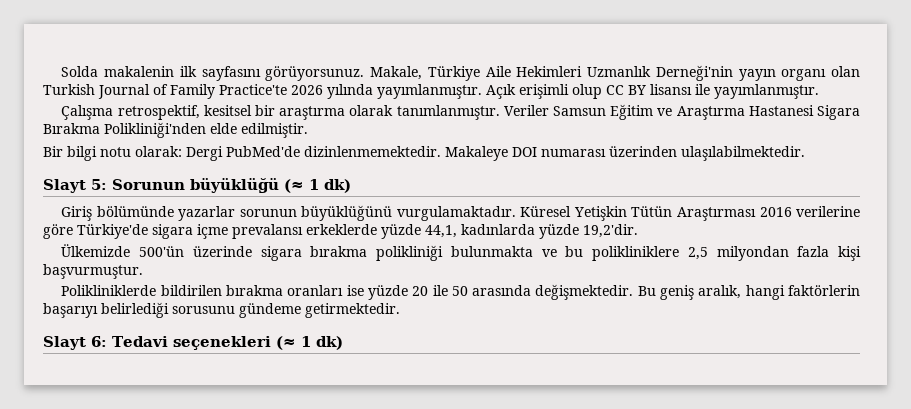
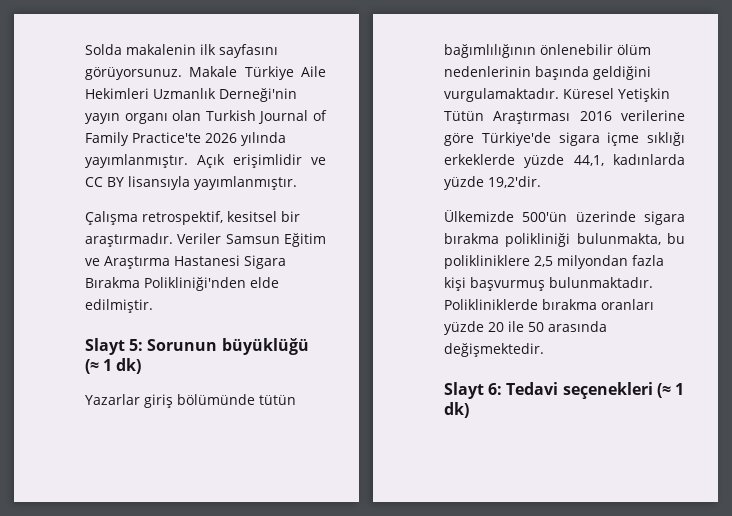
- Makale, Türkiye Aile Hekimleri Uzmanlık Derneği'nin yayın organı olan Turkish Journal of Family Practice'te 2026 yılında yayımlanmıştır.
+ Makale Türkiye Aile Hekimleri Uzmanlık Derneği'nin yayın organı olan Turkish Journal of Family Practice'te 2026 yılında yayımlanmıştır.
- Açık erişimli olup CC BY lisansı ile yayımlanmıştır.
+ Açık erişimlidir ve CC BY lisansıyla yayımlanmıştır.
- Çalışma retrospektif, kesitsel bir araştırma olarak tanımlanmıştır.
+ Çalışma retrospektif, kesitsel bir araştırmadır.
- Bir bilgi notu olarak: Dergi PubMed'de dizinlenmemektedir. Makaleye DOI numarası üzerinden ulaşılabilmektedir.
- Giriş bölümünde yazarlar sorunun büyüklüğünü vurgulamaktadır.
+ Yazarlar giriş bölümünde tütün bağımlılığının önlenebilir ölüm nedenlerinin başında geldiğini vurgulamaktadır.
- Küresel Yetişkin Tütün Araştırması 2016 verilerine göre Türkiye'de sigara içme prevalansı erkeklerde yüzde 44,1, kadınlarda yüzde 19,2'dir.
+ Küresel Yetişkin Tütün Araştırması 2016 verilerine göre Türkiye'de sigara içme sıklığı erkeklerde yüzde 44,1, kadınlarda yüzde 19,2'dir.
- Ülkemizde 500'ün üzerinde sigara bırakma polikliniği bulunmakta ve bu polikliniklere 2,5 milyondan fazla kişi başvurmuştur.
- Polikliniklerde bildirilen bırakma oranları ise yüzde 20 ile 50 arasında değişmektedir. Bu geniş aralık, hangi faktörlerin başarıyı belirlediği sorusunu gündeme getirmektedir.
+ Ülkemizde 500'ün üzerinde sigara bırakma polikliniği bulunmakta, bu polikliniklere 2,5 milyondan fazla kişi başvurmuş bulunmaktadır. Polikliniklerde bırakma oranları yüzde 20 ile 50 arasında değişmektedir.

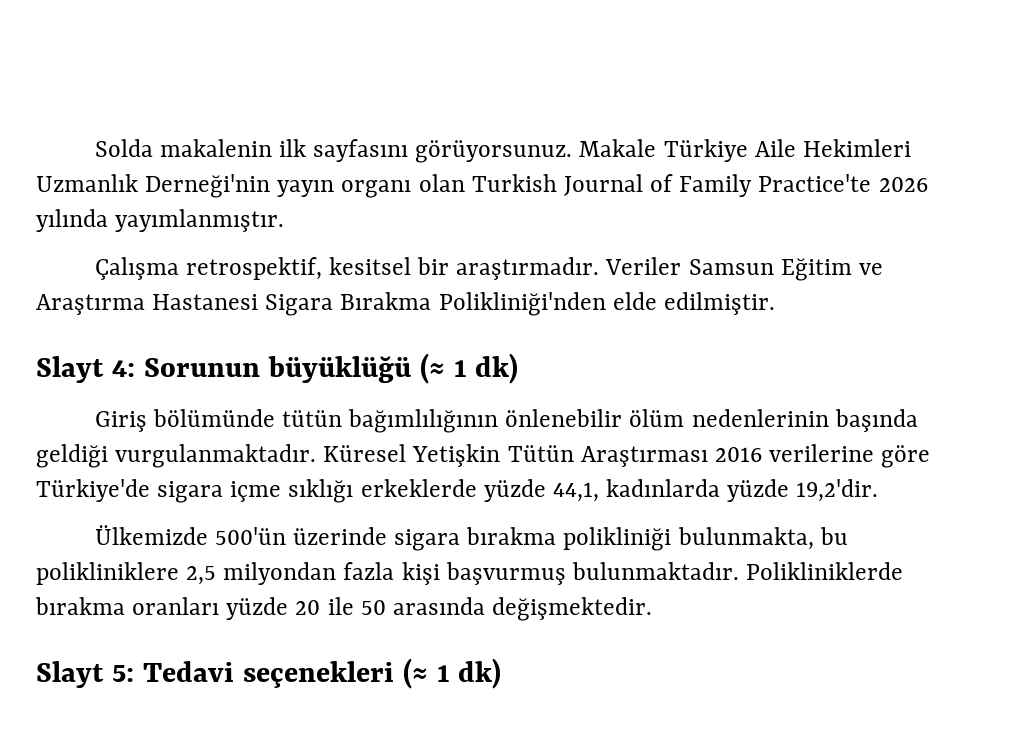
- Açık erişimlidir ve CC BY lisansıyla yayımlanmıştır.
- Slayt 5: Sorunun büyüklüğü (≈ 1 dk)
+ Slayt 4: Sorunun büyüklüğü (≈ 1 dk)
- Yazarlar giriş bölümünde tütün bağımlılığının önlenebilir ölüm nedenlerinin başında geldiğini vurgulamaktadır.
+ Giriş bölümünde tütün bağımlılığının önlenebilir ölüm nedenlerinin başında geldiği vurgulanmaktadır.
- Slayt 6: Tedavi seçenekleri (≈ 1 dk)
+ Slayt 5: Tedavi seçenekleri (≈ 1 dk)

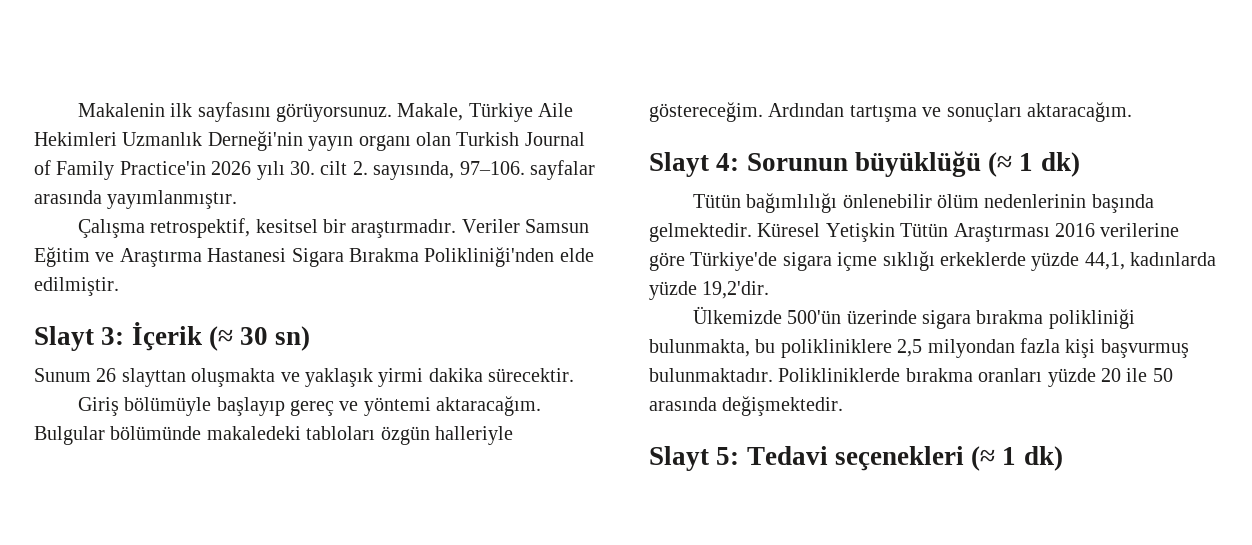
- Solda makalenin ilk sayfasını görüyorsunuz.
+ Makalenin ilk sayfasını görüyorsunuz.
- Makale Türkiye Aile Hekimleri Uzmanlık Derneği'nin yayın organı olan Turkish Journal of Family Practice'te 2026 yılında yayımlanmıştır.
+ Makale, Türkiye Aile Hekimleri Uzmanlık Derneği'nin yayın organı olan Turkish Journal of Family Practice'in 2026 yılı 30. cilt 2. sayısında, 97–106. sayfalar arasında yayımlanmıştır.
+ Slayt 3: İçerik (≈ 30 sn)
+ Sunum 26 slayttan oluşmakta ve yaklaşık yirmi dakika sürecektir.
+ Giriş bölümüyle başlayıp gereç ve yöntemi aktaracağım. Bulgular bölümünde makaledeki tabloları özgün halleriyle göstereceğim. Ardından tartışma ve sonuçları aktaracağım.
- Giriş bölümünde tütün bağımlılığının önlenebilir ölüm nedenlerinin başında geldiği vurgulanmaktadır.
+ Tütün bağımlılığı önlenebilir ölüm nedenlerinin başında gelmektedir.

